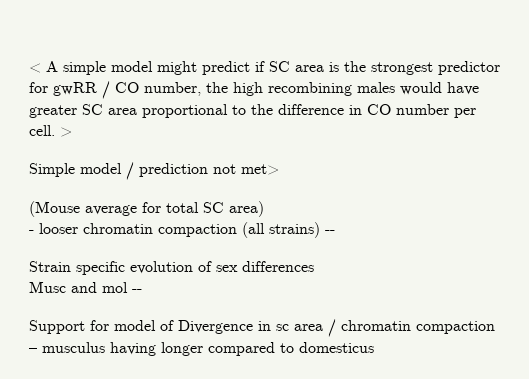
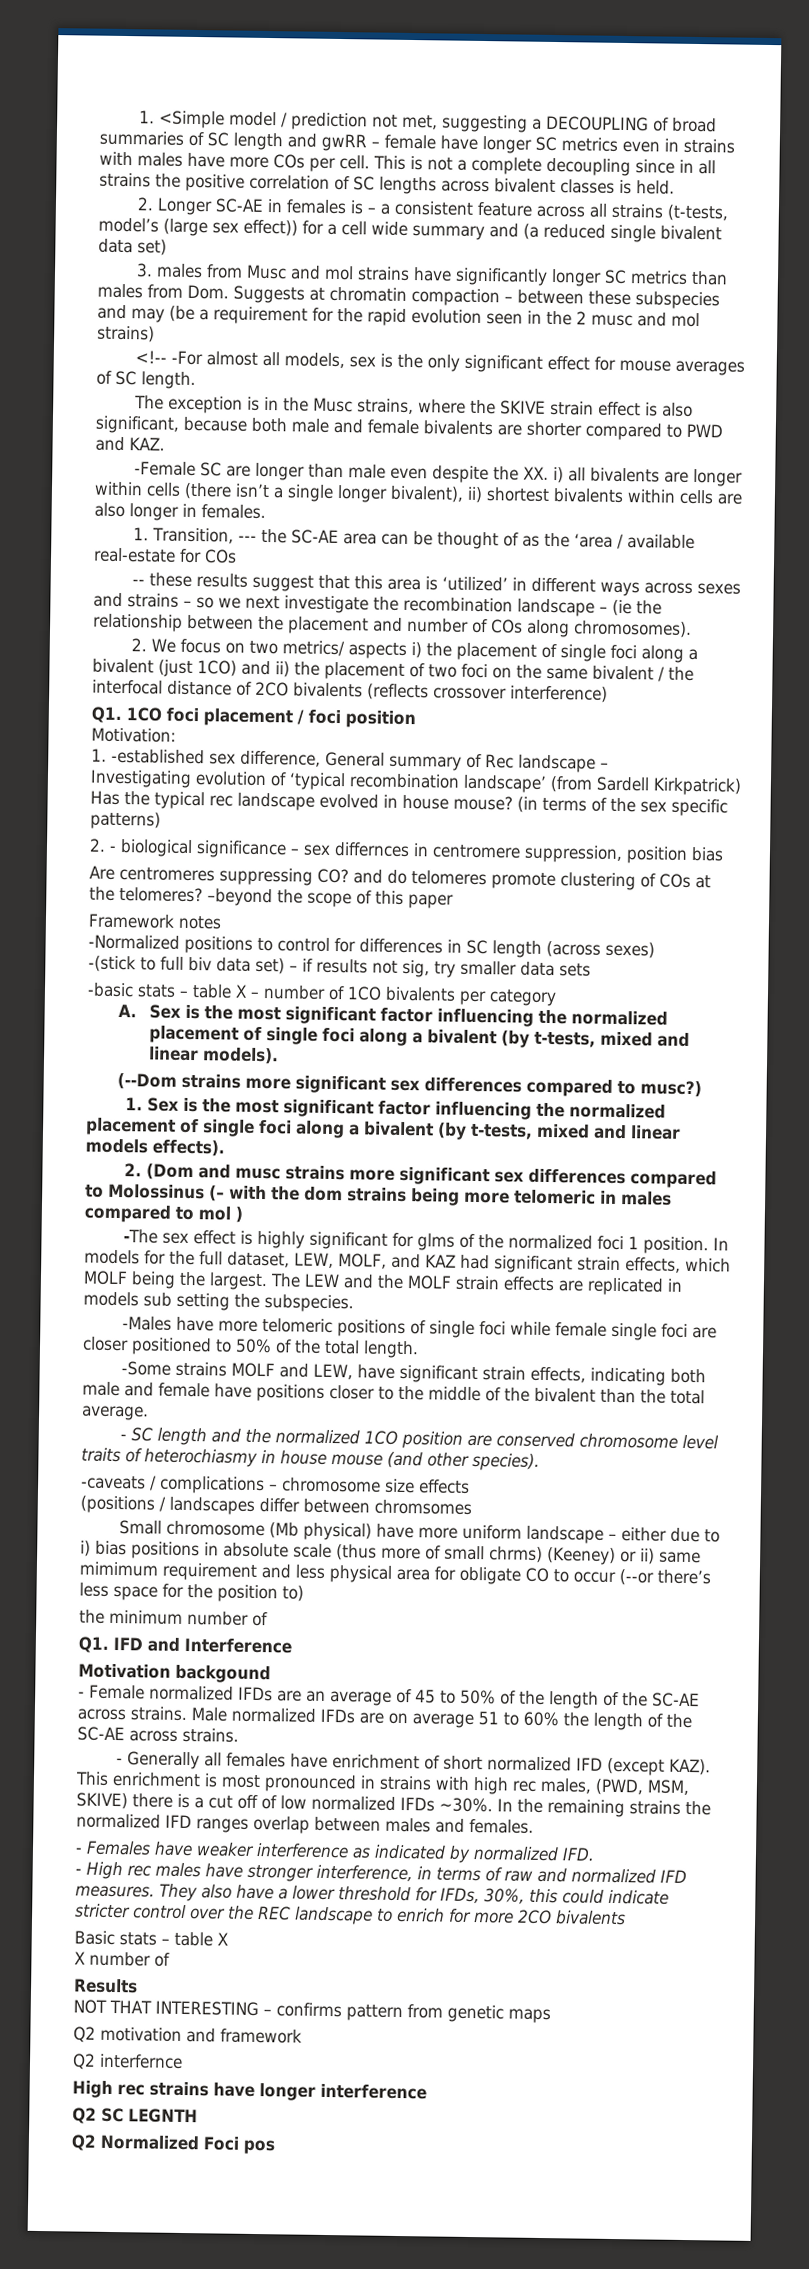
- < A simple model might predict if SC area is the strongest predictor for gwRR / CO number, the high recombining males would have greater SC area proportional to the difference in CO number per cell. >
- Simple model / prediction not met>
- (Mouse average for total SC area)
- - looser chromatin compaction (all strains) --
- Strain specific evolution of sex differences
- Musc and mol --
- Support for model of Divergence in sc area / chromatin compaction – musculus having longer compared to domesticus
+ 1. <Simple model / prediction not met, suggesting a DECOUPLING of broad summaries of SC length and gwRR – female have longer SC metrics even in strains with males have more COs per cell. This is not a complete decoupling since in all strains the positive correlation of SC lengths across bivalent classes is held.
+ 2. Longer SC-AE in females is – a consistent feature across all strains (t-tests, model’s (large sex effect)) for a cell wide summary and (a reduced single bivalent data set)
+ 3. males from Musc and mol strains have significantly longer SC metrics than males from Dom. Suggests at chromatin compaction – between these subspecies and may (be a requirement for the rapid evolution seen in the 2 musc and mol strains)
+ <!-- -For almost all models, sex is the only significant effect for mouse averages of SC length.
+ The exception is in the Musc strains, where the SKIVE strain effect is also significant, because both male and female bivalents are shorter compared to PWD and KAZ.
+ -Female SC are longer than male even despite the XX. i) all bivalents are longer within cells (there isn’t a single longer bivalent), ii) shortest bivalents within cells are also longer in females.
+ 1. Transition, --- the SC-AE area can be thought of as the ‘area / available real-estate for COs
+ -- these results suggest that this area is ‘utilized’ in different ways across sexes and strains – so we next investigate the recombination landscape – (ie the relationship between the placement and number of COs along chromosomes).
+ 2. We focus on two metrics/ aspects i) the placement of single foci along a bivalent (just 1CO) and ii) the placement of two foci on the same bivalent / the interfocal distance of 2CO bivalents (reflects crossover interference)
+ Q1. 1CO foci placement / foci position
+ Motivation:
+ 1. -established sex difference, General summary of Rec landscape –
+ Investigating evolution of ‘typical recombination landscape’ (from Sardell Kirkpatrick) Has the typical rec landscape evolved in house mouse? (in terms of the sex specific patterns)
+ 2. - biological significance – sex differnces in centromere suppression, position bias
+ Are centromeres suppressing CO? and do telomeres promote clustering of COs at the telomeres? –beyond the scope of this paper
+ Framework notes
+ -Normalized positions to control for differences in SC length (across sexes)
+ -(stick to full biv data set) – if results not sig, try smaller data sets
+ -basic stats – table X – number of 1CO bivalents per category
+ A. Sex is the most significant factor influencing the normalized placement of single foci along a bivalent (by t-tests, mixed and linear models).
+ (--Dom strains more significant sex differences compared to musc?)
+ 1. Sex is the most significant factor influencing the normalized placement of single foci along a bivalent (by t-tests, mixed and linear models effects).
+ 2. (Dom and musc strains more significant sex differences compared to Molossinus (– with the dom strains being more telomeric in males compared to mol )
+ -The sex effect is highly significant for glms of the normalized foci 1 position. In models for the full dataset, LEW, MOLF, and KAZ had significant strain effects, which MOLF being the largest. The LEW and the MOLF strain effects are replicated in models sub setting the subspecies.
+ -Males have more telomeric positions of single foci while female single foci are closer positioned to 50% of the total length.
+ -Some strains MOLF and LEW, have significant strain effects, indicating both male and female have positions closer to the middle of the bivalent than the total average.
+ - SC length and the normalized 1CO position are conserved chromosome level traits of heterochiasmy in house mouse (and other species).
+ -caveats / complications – chromosome size effects
+ (positions / landscapes differ between chromsomes
+ Small chromosome (Mb physical) have more uniform landscape – either due to i) bias positions in absolute scale (thus more of small chrms) (Keeney) or ii) same mimimum requirement and less physical area for obligate CO to occur (--or there’s less space for the position to)
+ the minimum number of
+ Q1. IFD and Interference
+ Motivation backgound
+ - Female normalized IFDs are an average of 45 to 50% of the length of the SC-AE across strains. Male normalized IFDs are on average 51 to 60% the length of the SC-AE across strains.
+ - Generally all females have enrichment of short normalized IFD (except KAZ). This enrichment is most pronounced in strains with high rec males, (PWD, MSM, SKIVE) there is a cut off of low normalized IFDs ~30%. In the remaining strains the normalized IFD ranges overlap between males and females.
+ - Females have weaker interference as indicated by normalized IFD.
+ - High rec males have stronger interference, in terms of raw and normalized IFD measures. They also have a lower threshold for IFDs, 30%, this could indicate stricter control over the REC landscape to enrich for more 2CO bivalents
+ Basic stats – table X
+ X number of
+ Results
+ NOT THAT INTERESTING – confirms pattern from genetic maps
+ Q2 motivation and framework
+ Q2 interfernce
+ High rec strains have longer interference
+ Q2 SC LEGNTH
+ Q2 Normalized Foci pos

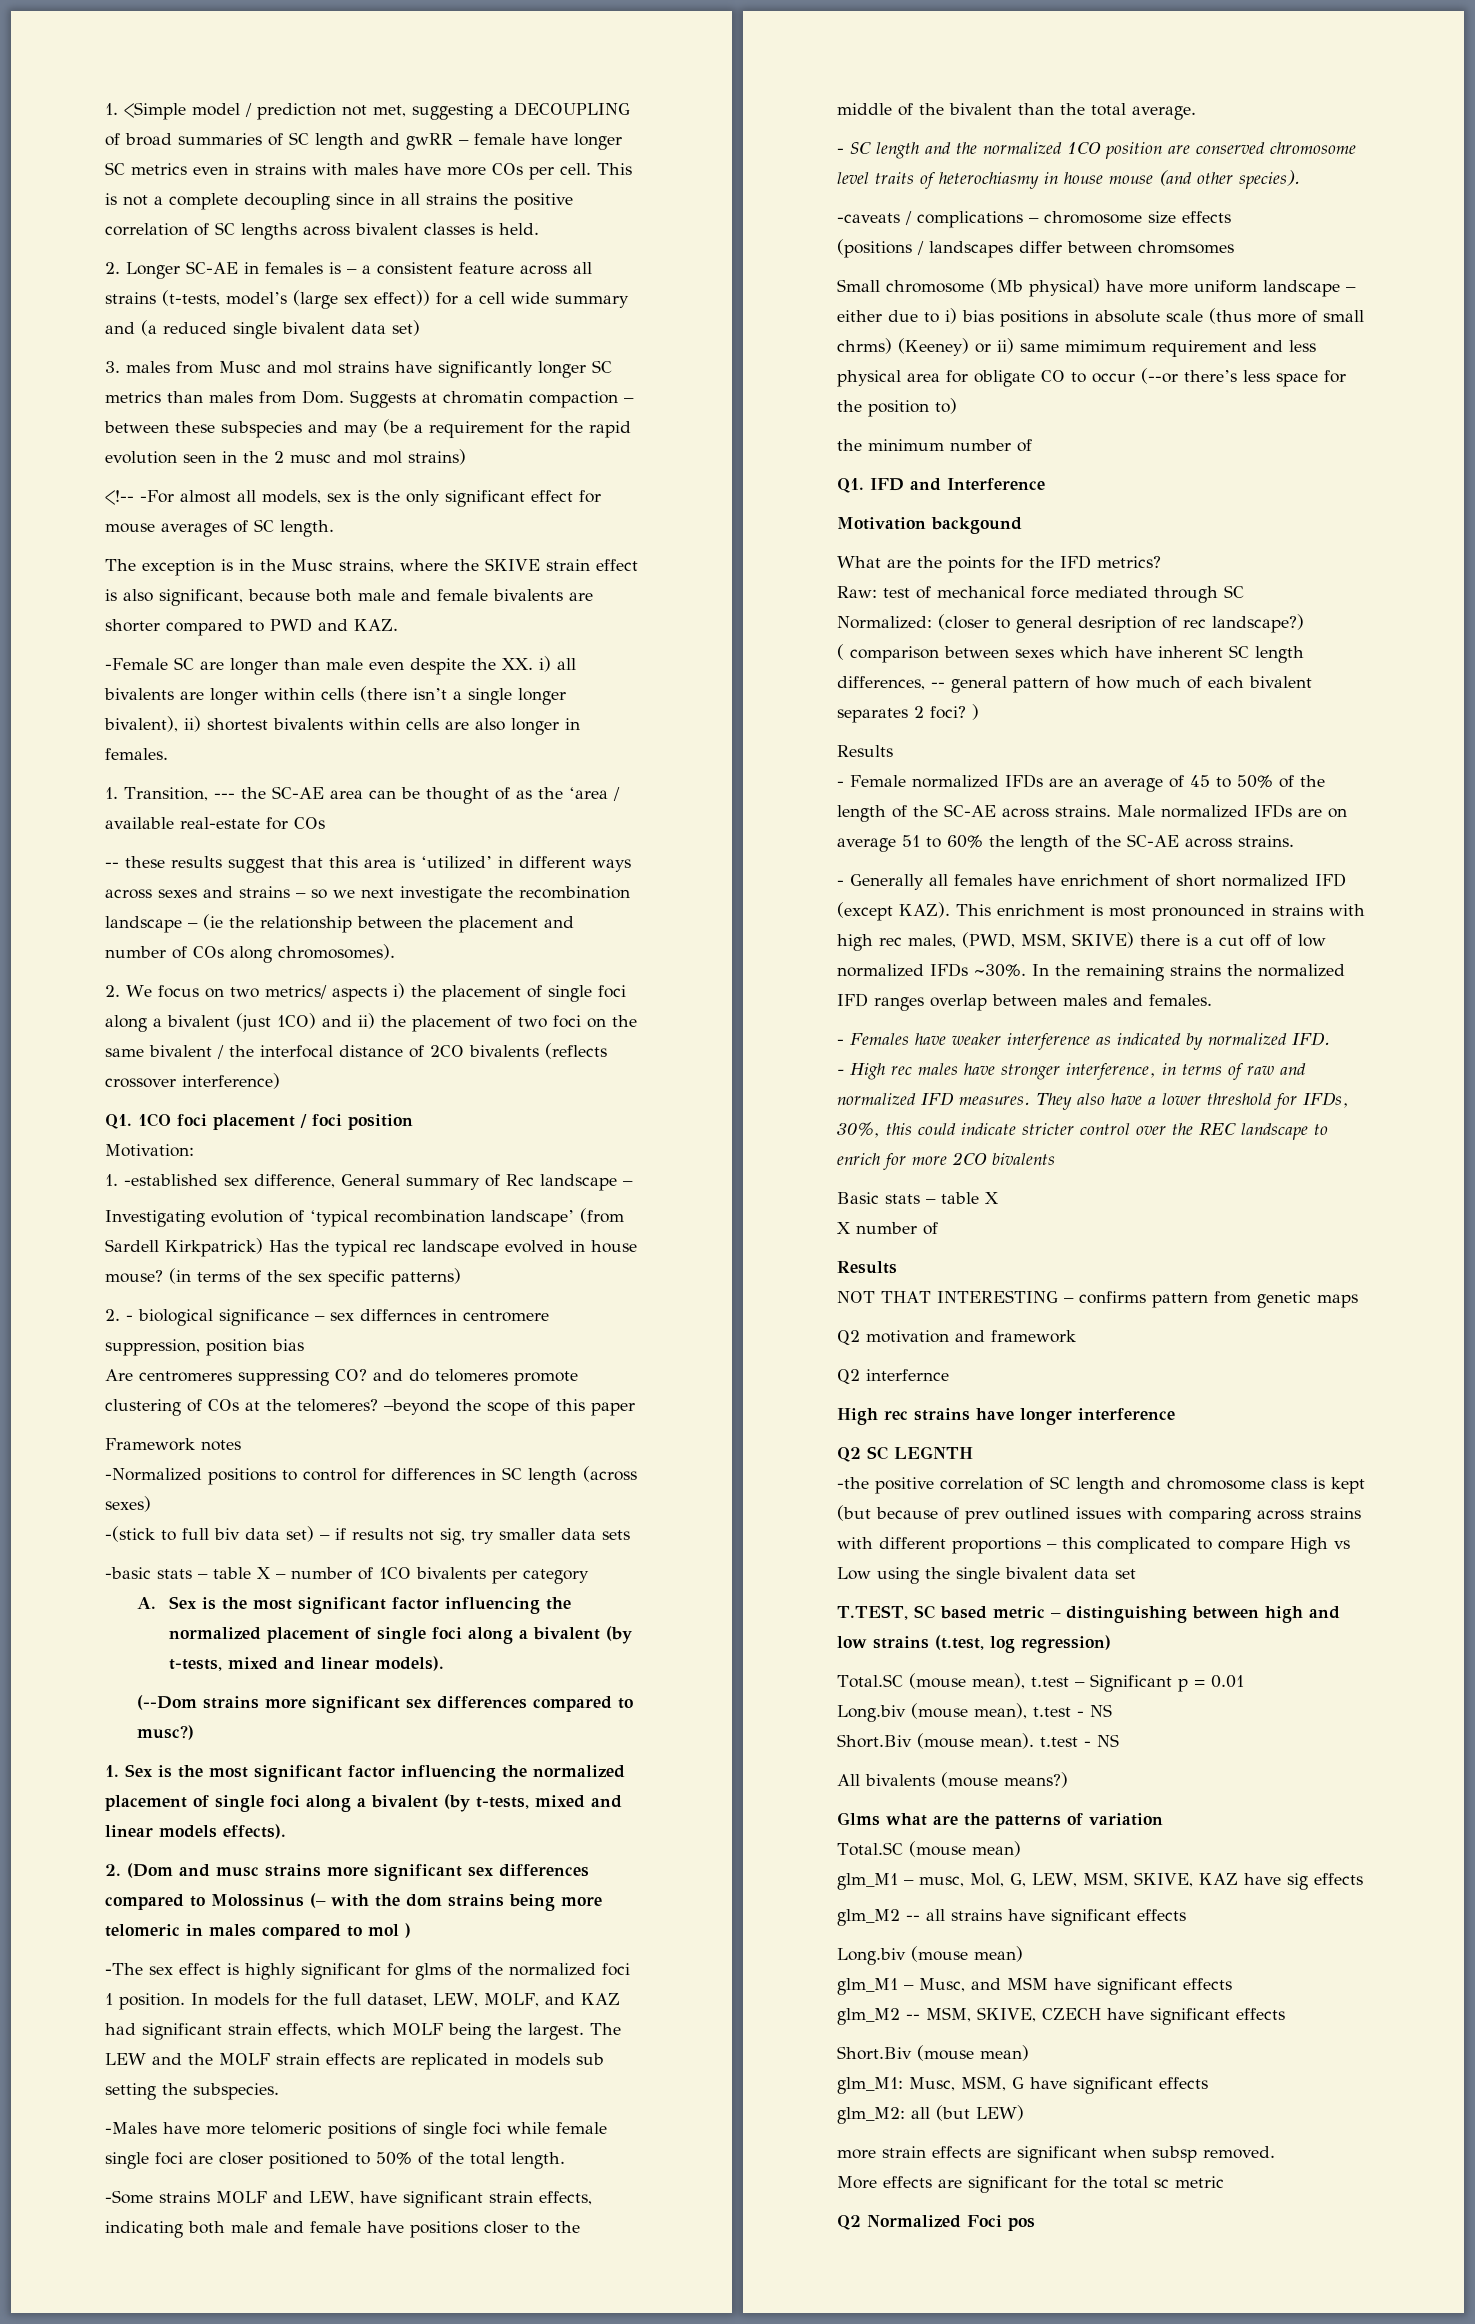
+ What are the points for the IFD metrics?
+ Raw: test of mechanical force mediated through SC
+ Normalized: (closer to general desription of rec landscape?)
+ ( comparison between sexes which have inherent SC length differences, -- general pattern of how much of each bivalent separates 2 foci? )
+ Results
+ -the positive correlation of SC length and chromosome class is kept (but because of prev outlined issues with comparing across strains with different proportions – this complicated to compare High vs Low using the single bivalent data set
+ T.TEST, SC based metric – distinguishing between high and low strains (t.test, log regression)
+ Total.SC (mouse mean), t.test – Significant p = 0.01
+ Long.biv (mouse mean), t.test - NS
+ Short.Biv (mouse mean). t.test - NS
+ All bivalents (mouse means?)
+ Glms what are the patterns of variation
+ Total.SC (mouse mean)
+ glm_M1 – musc, Mol, G, LEW, MSM, SKIVE, KAZ have sig effects
+ glm_M2 -- all strains have significant effects
+ Long.biv (mouse mean)
+ glm_M1 – Musc, and MSM have significant effects
+ glm_M2 -- MSM, SKIVE, CZECH have significant effects
+ Short.Biv (mouse mean)
+ glm_M1: Musc, MSM, G have significant effects
+ glm_M2: all (but LEW)
+ more strain effects are significant when subsp removed.
+ More effects are significant for the total sc metric

